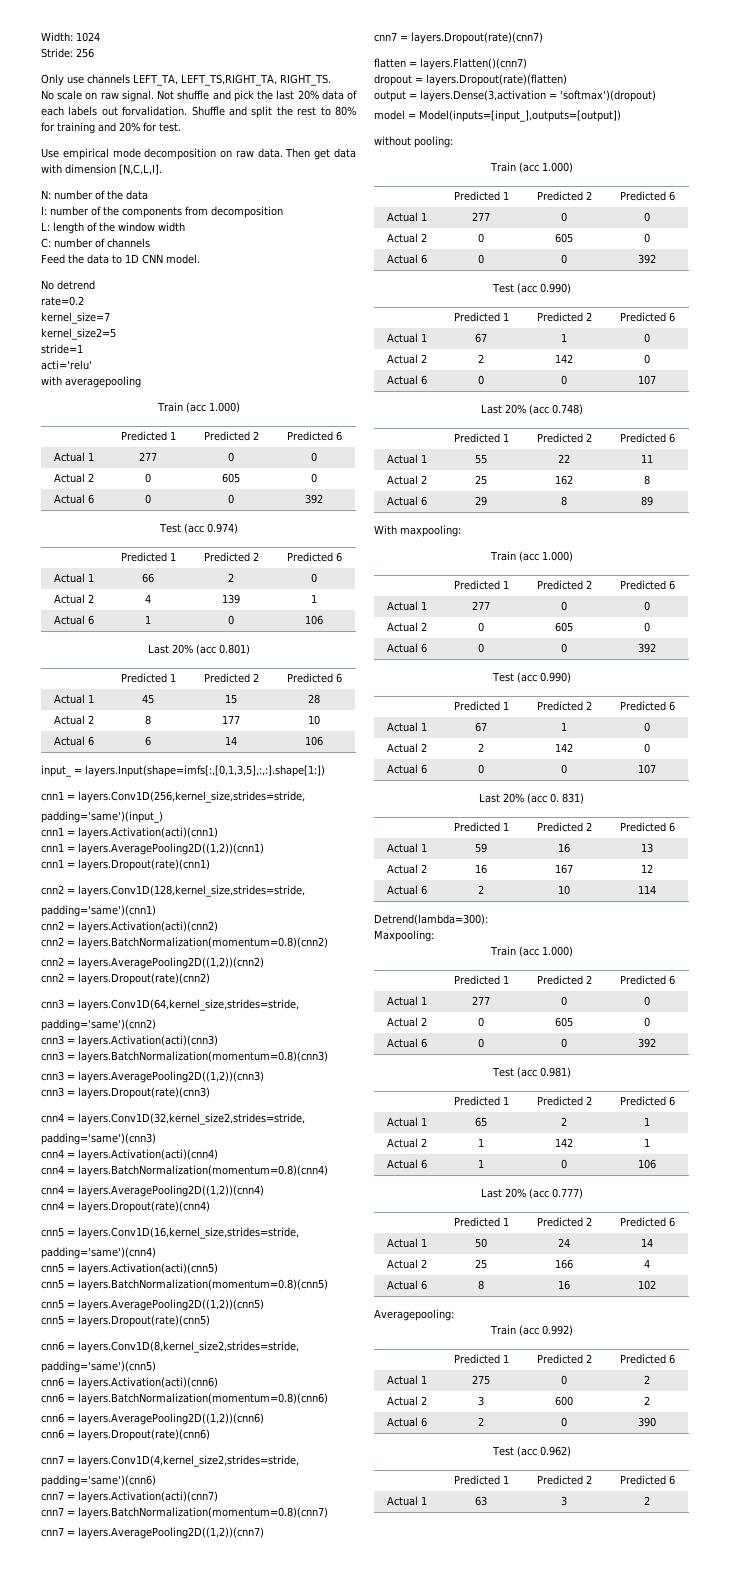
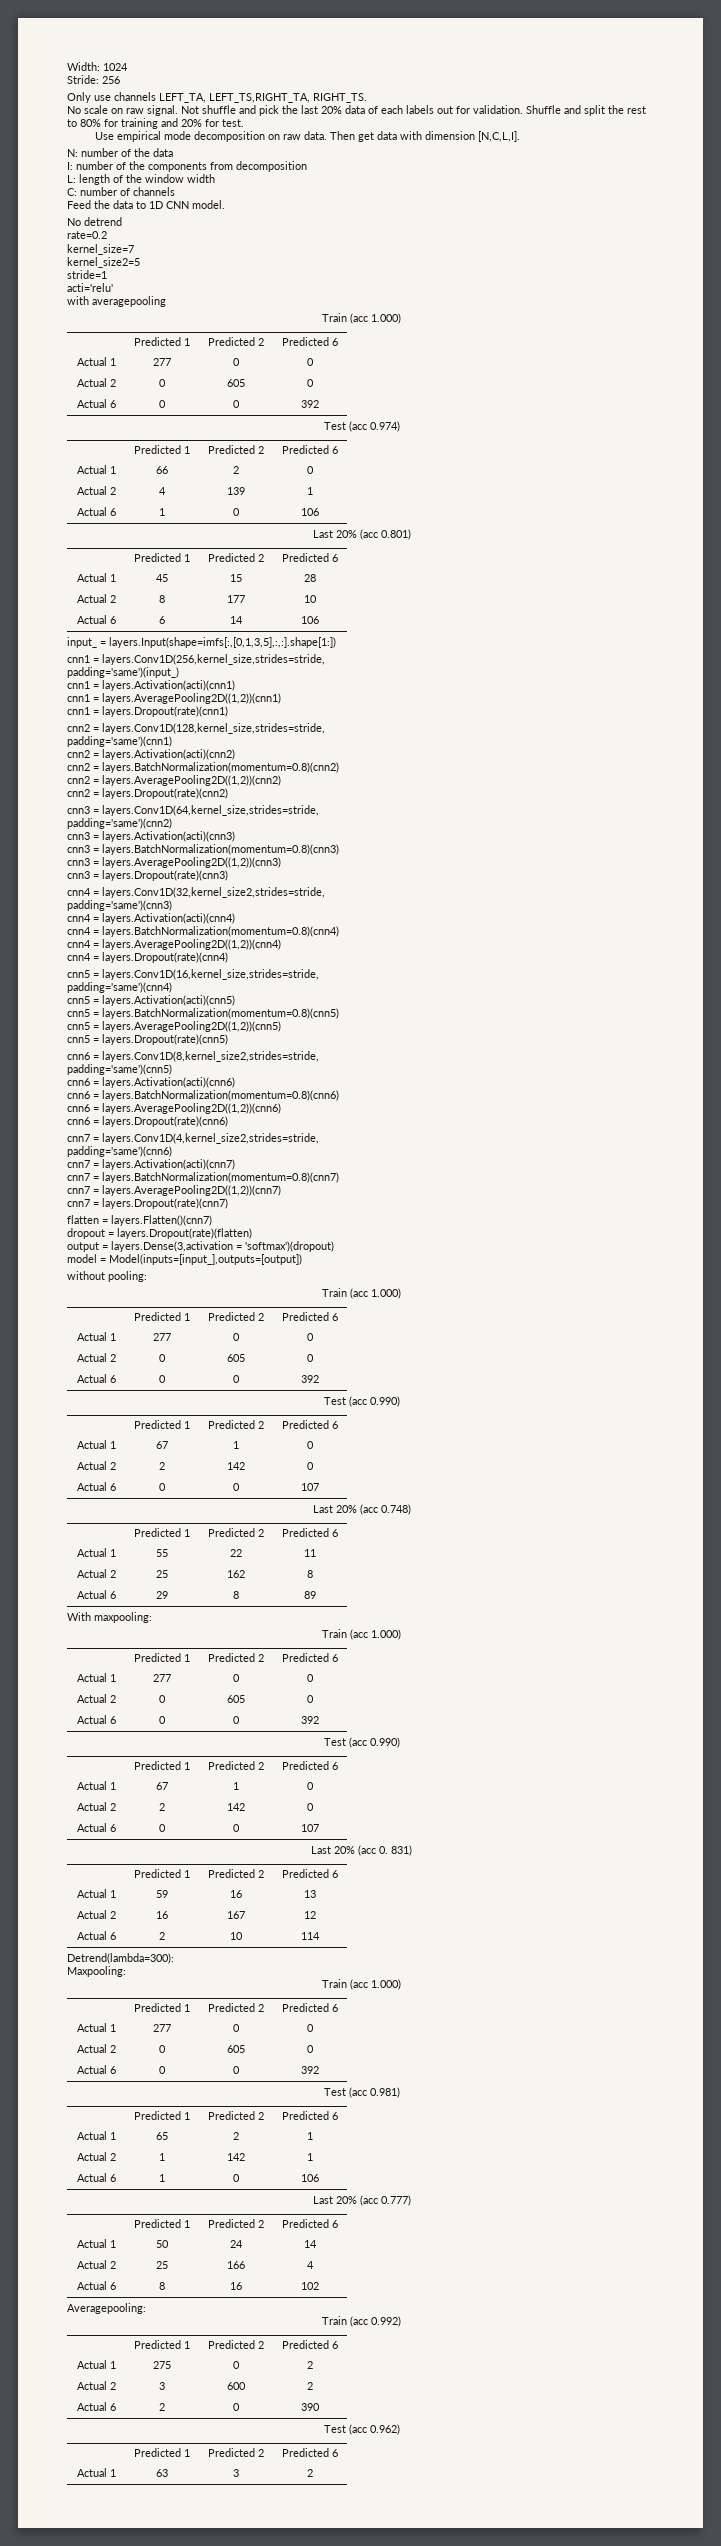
- Not shuffle and pick the last 20% data of each labels out forvalidation.
+ Not shuffle and pick the last 20% data of each labels out for validation.

